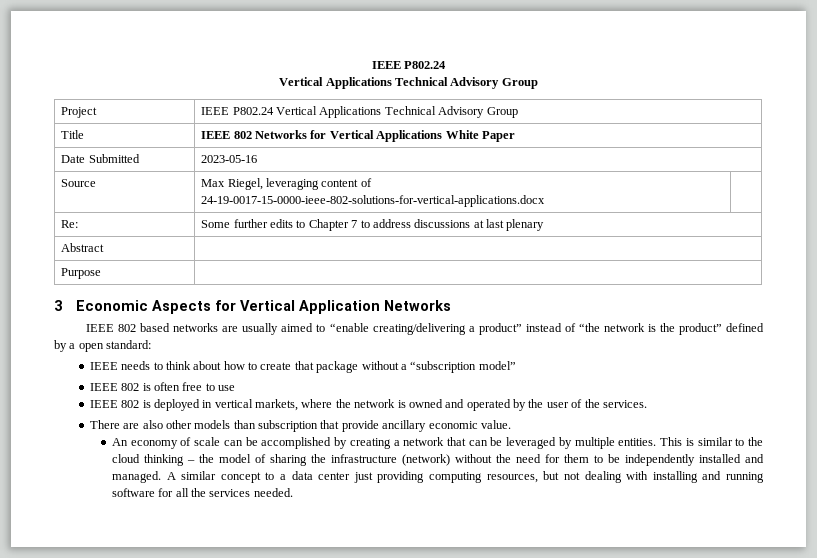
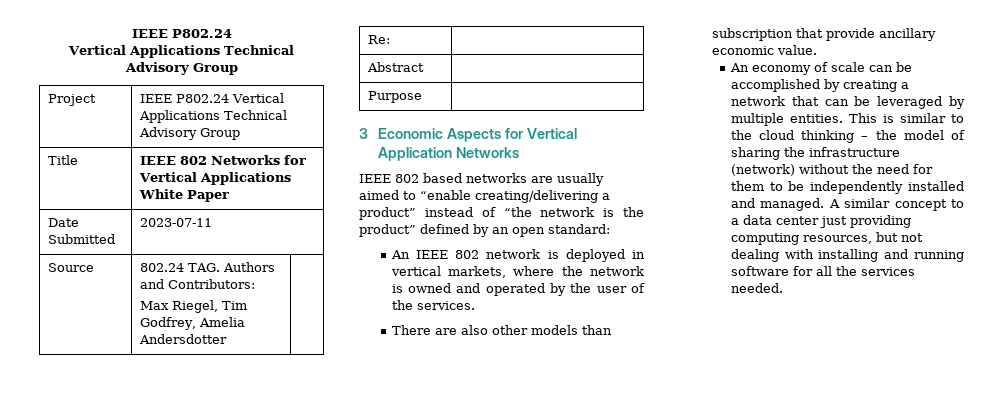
- Date Submitted | 2023-05-16
+ Date Submitted | 2023-07-11
- Source | Max Riegel, leveraging content of
- 24-19-0017-15-0000-ieee-802-solutions-for-vertical-applications.docx |
- Re: | Some further edits to Chapter 7 to address discussions at last plenary
+ Source | 802.24 TAG. Authors and Contributors:
+ Max Riegel, Tim Godfrey, Amelia Andersdotter |
+ Re: |
- IEEE 802 based networks are usually aimed to “enable creating/delivering a product” instead of “the network is the product” defined by a open standard:
+ IEEE 802 based networks are usually aimed to “enable creating/delivering a product” instead of “the network is the product” defined by an open standard:
- IEEE needs to think about how to create that package without a “subscription model”
- IEEE 802 is often free to use
- IEEE 802 is deployed in vertical markets, where the network is owned and operated by the user of the services.
+ An IEEE 802 network is deployed in vertical markets, where the network is owned and operated by the user of the services.

